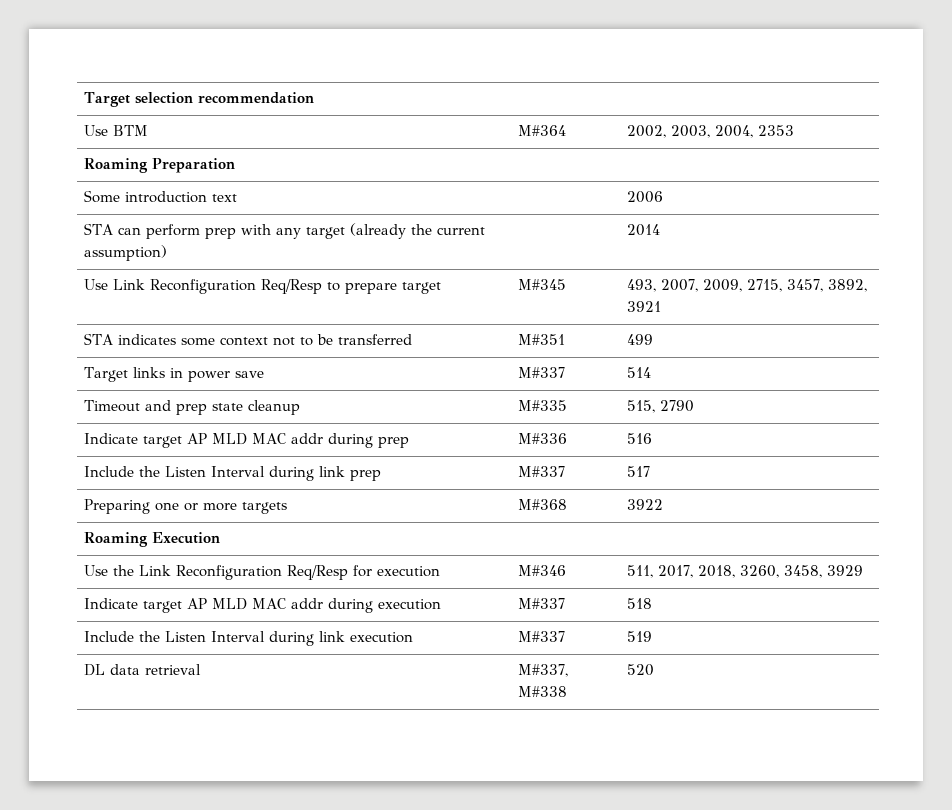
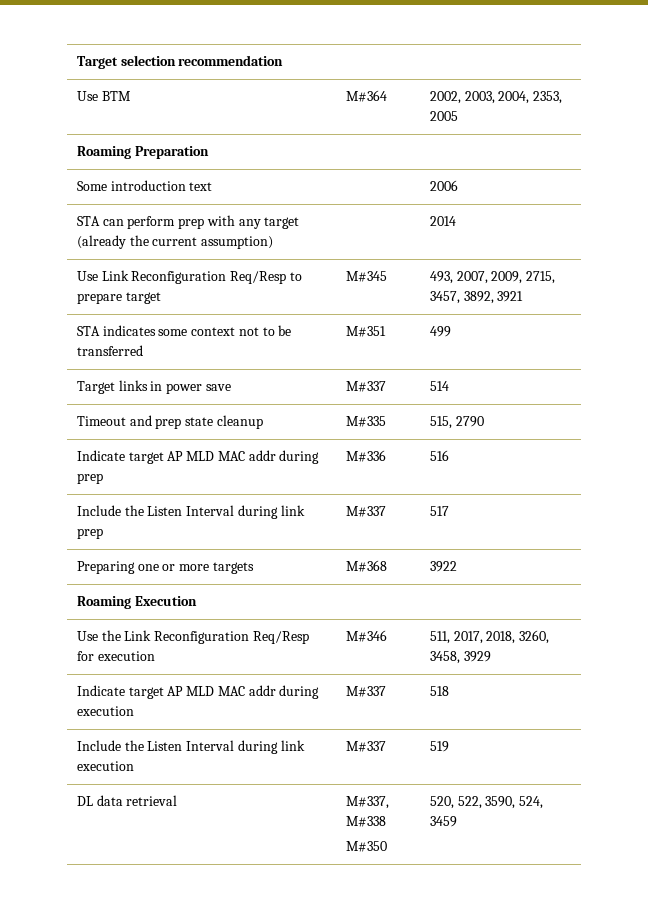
- Use BTM | M#364 | 2002, 2003, 2004, 2353
+ Use BTM | M#364 | 2002, 2003, 2004, 2353, 2005
- DL data retrieval | M#337, M#338 | 520
+ DL data retrieval | M#337, M#338
+ M#350 | 520, 522, 3590, 524, 3459

